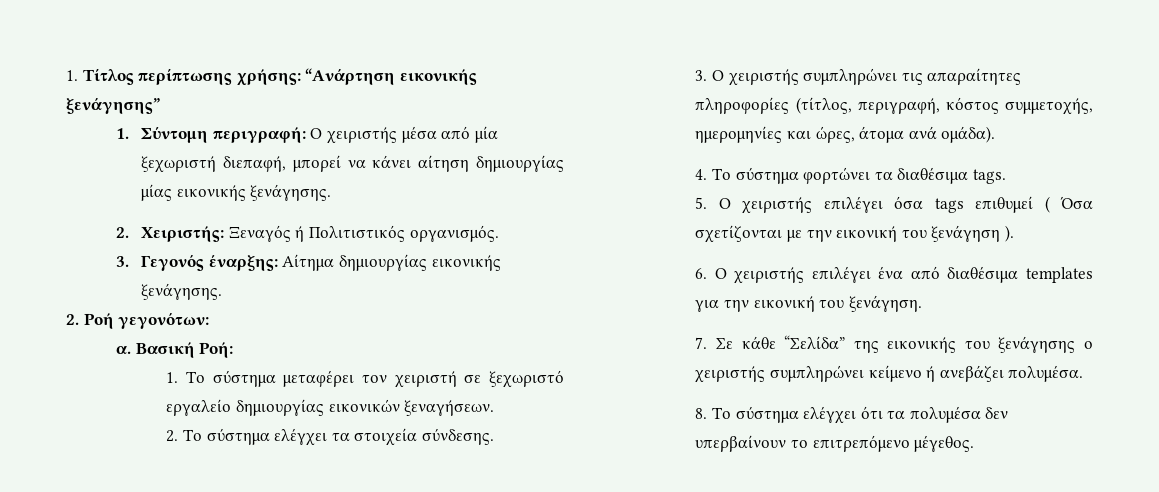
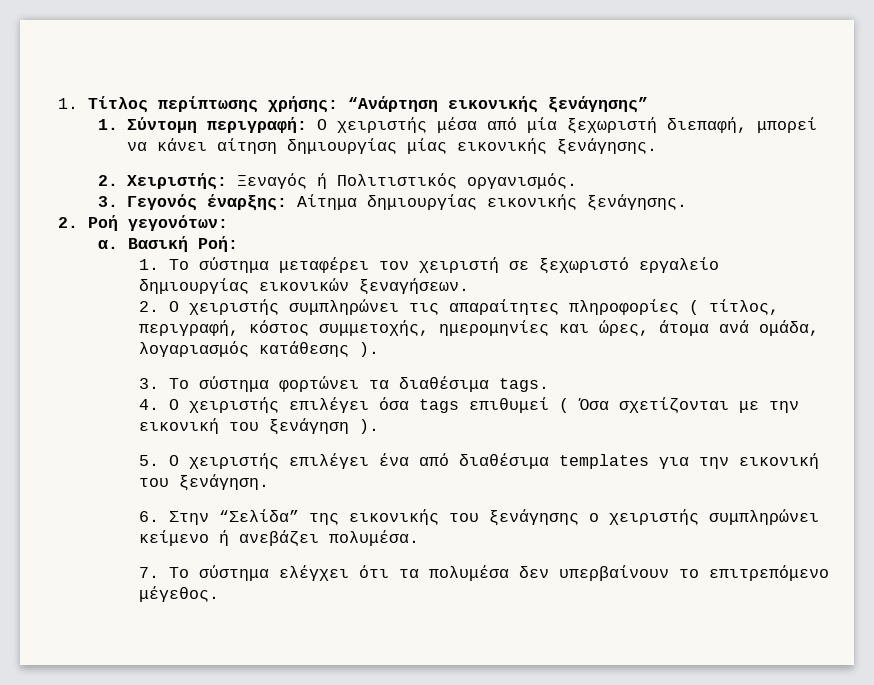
- 2. Το σύστημα ελέγχει τα στοιχεία σύνδεσης.
- 3. Ο χειριστής συμπληρώνει τις απαραίτητες πληροφορίες (τίτλος, περιγραφή, κόστος συμμετοχής, ημερομηνίες και ώρες, άτομα ανά ομάδα).
- 4. Το σύστημα φορτώνει τα διαθέσιμα tags.
+ 2. Ο χειριστής συμπληρώνει τις απαραίτητες πληροφορίες ( τίτλος, περιγραφή, κόστος συμμετοχής, ημερομηνίες και ώρες, άτομα ανά ομάδα, λογαριασμός κατάθεσης ).
+ 3. Το σύστημα φορτώνει τα διαθέσιμα tags.
- 5. Ο χειριστής επιλέγει όσα tags επιθυμεί ( Όσα σχετίζονται με την εικονική του ξενάγηση ).
+ 4. Ο χειριστής επιλέγει όσα tags επιθυμεί ( Όσα σχετίζονται με την εικονική του ξενάγηση ).
- 6. Ο χειριστής επιλέγει ένα από διαθέσιμα templates για την εικονική του ξενάγηση.
+ 5. Ο χειριστής επιλέγει ένα από διαθέσιμα templates για την εικονική του ξενάγηση.
- 7. Σε κάθε “Σελίδα” της εικονικής του ξενάγησης ο χειριστής συμπληρώνει κείμενο ή ανεβάζει πολυμέσα.
+ 6. Στην “Σελίδα” της εικονικής του ξενάγησης ο χειριστής συμπληρώνει κείμενο ή ανεβάζει πολυμέσα.
- 8. Το σύστημα ελέγχει ότι τα πολυμέσα δεν υπερβαίνουν το επιτρεπόμενο μέγεθος.
+ 7. Το σύστημα ελέγχει ότι τα πολυμέσα δεν υπερβαίνουν το επιτρεπόμενο μέγεθος.

